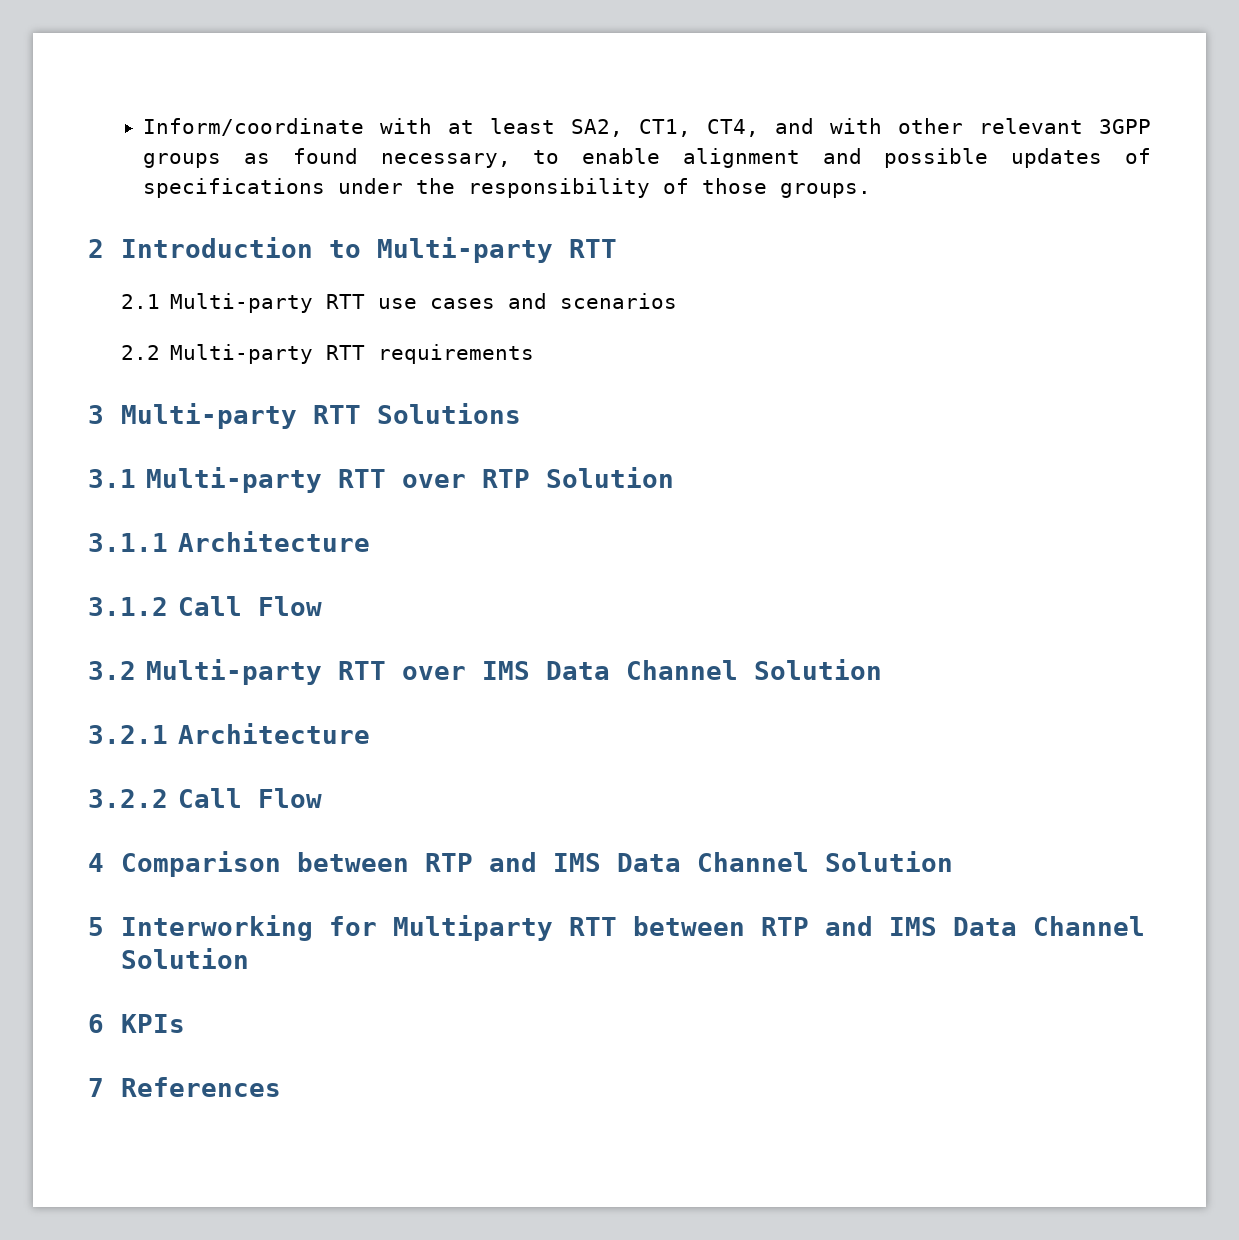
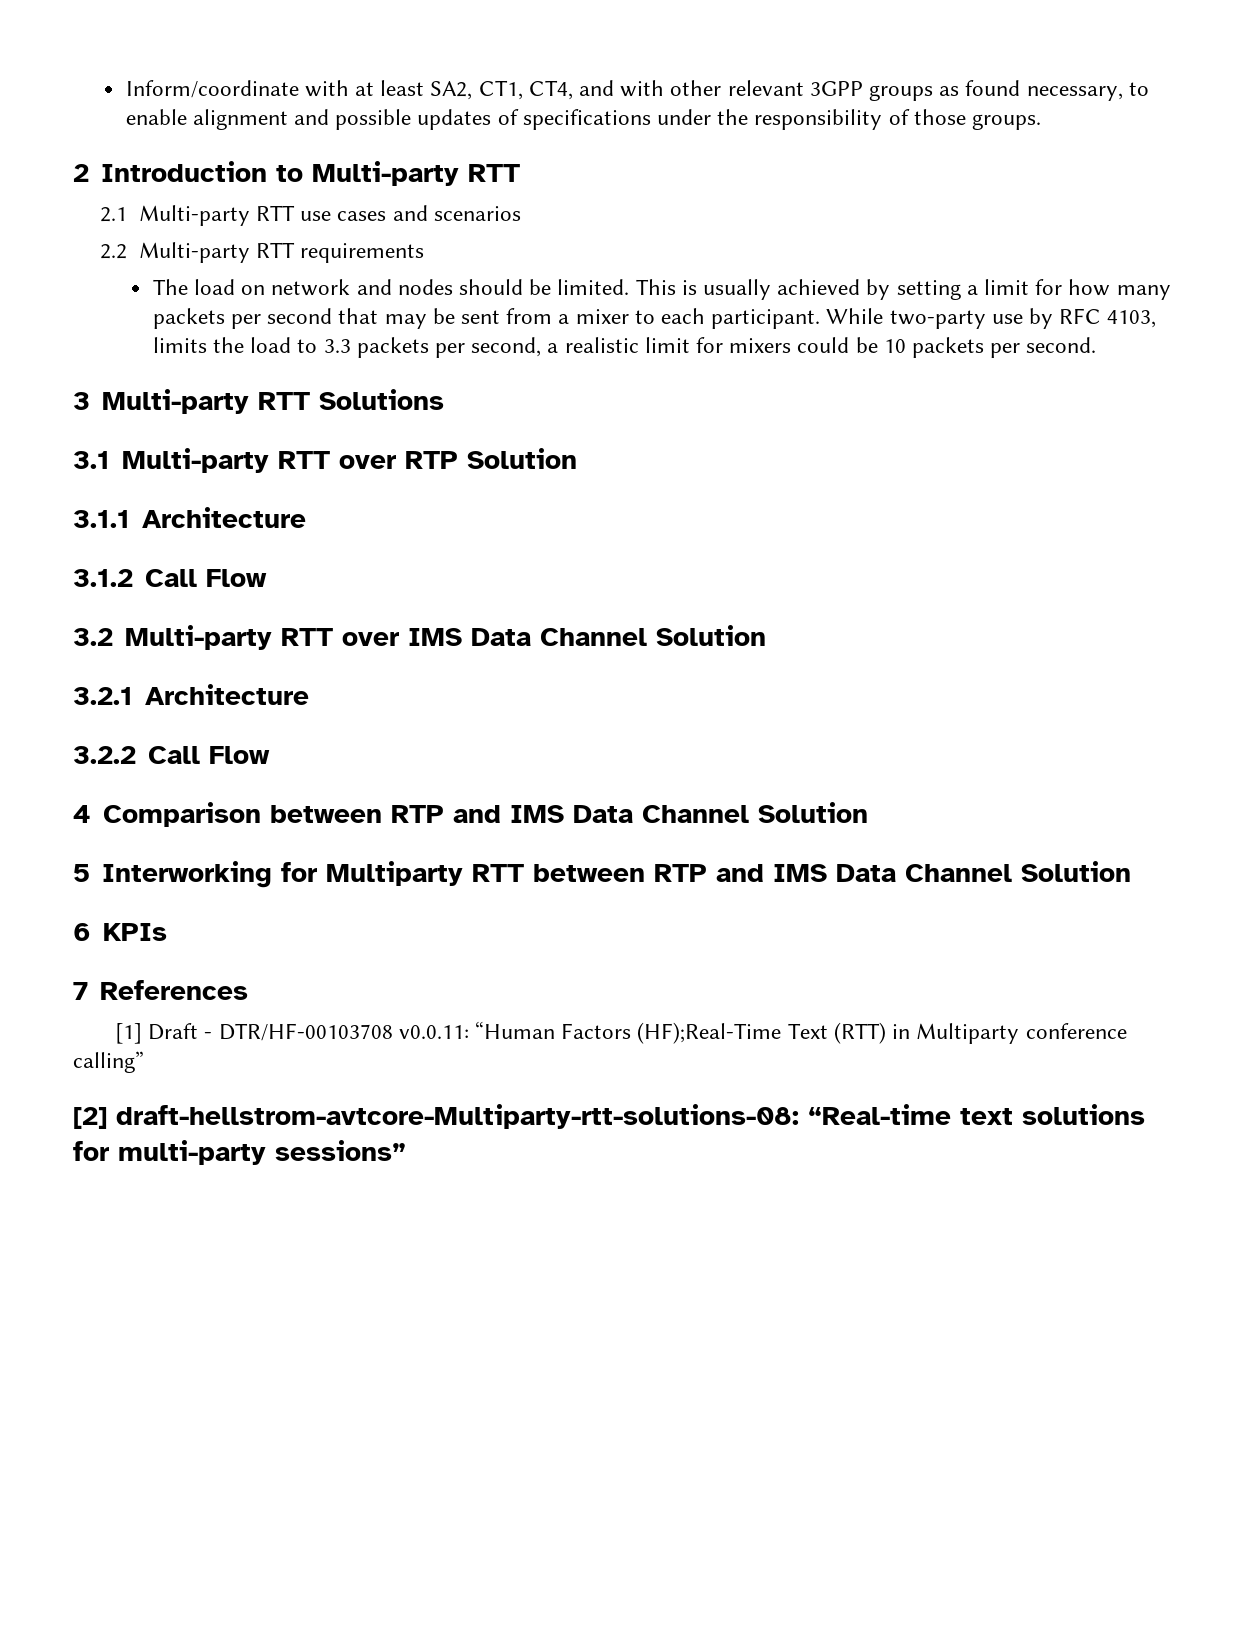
+ The load on network and nodes should be limited. This is usually achieved by setting a limit for how many packets per second that may be sent from a mixer to each participant. While two-party use by RFC 4103, limits the load to 3.3 packets per second, a realistic limit for mixers could be 10 packets per second.
+ [1] Draft - DTR/HF-00103708 v0.0.11: “Human Factors (HF);Real-Time Text (RTT) in Multiparty conference calling”
+ [2] draft-hellstrom-avtcore-Multiparty-rtt-solutions-08: “Real-time text solutions for multi-party sessions”

